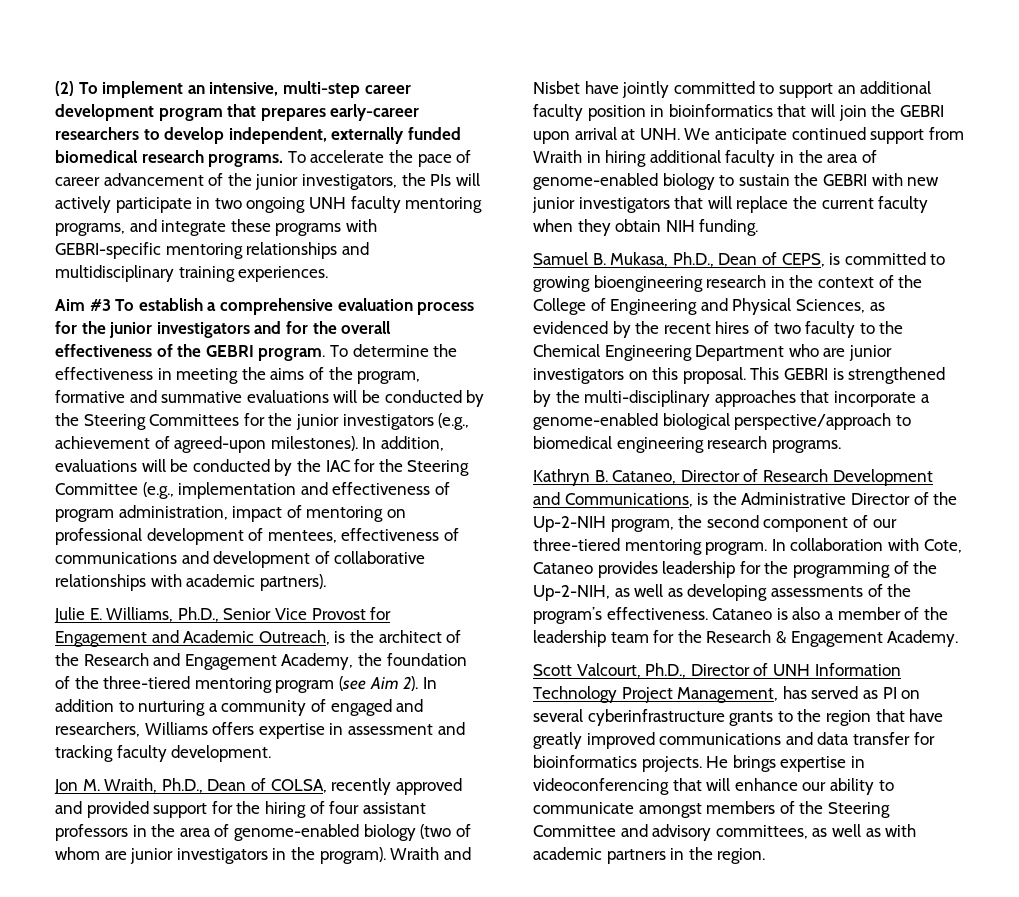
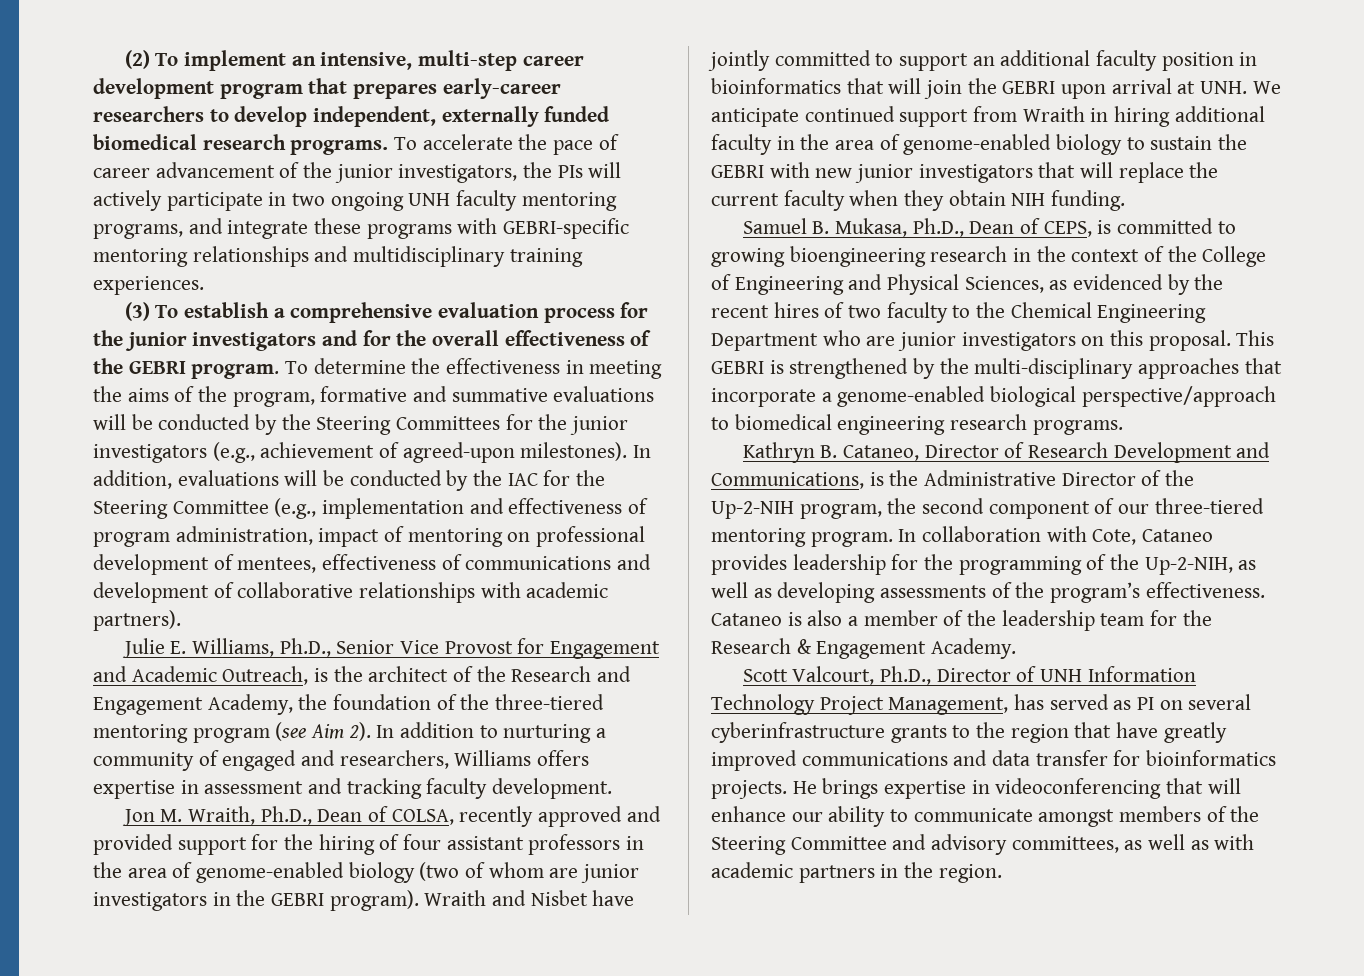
- Aim #3 To establish a comprehensive evaluation process for the junior investigators and for the overall effectiveness of the GEBRI program.
+ (3) To establish a comprehensive evaluation process for the junior investigators and for the overall effectiveness of the GEBRI program.
- Jon M. Wraith, Ph.D., Dean of COLSA, recently approved and provided support for the hiring of four assistant professors in the area of genome-enabled biology (two of whom are junior investigators in the program).
+ Jon M. Wraith, Ph.D., Dean of COLSA, recently approved and provided support for the hiring of four assistant professors in the area of genome-enabled biology (two of whom are junior investigators in the GEBRI program).

